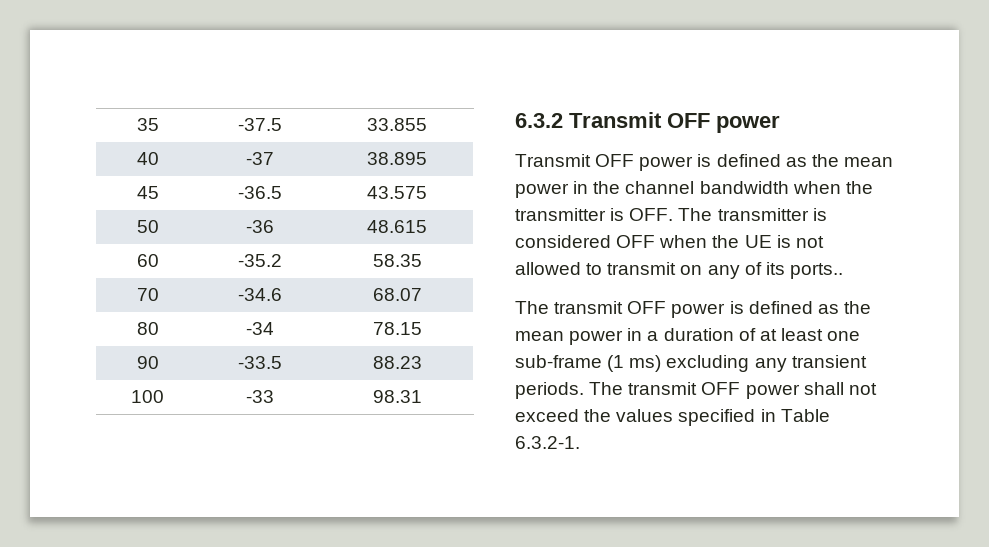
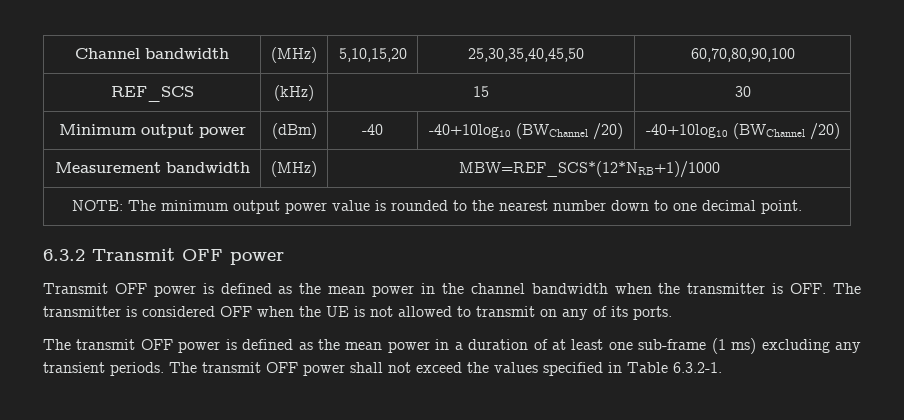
- 35 | -37.5 | 33.855
- 40 | -37 | 38.895
- 45 | -36.5 | 43.575
- 50 | -36 | 48.615
- 60 | -35.2 | 58.35
- 70 | -34.6 | 68.07
- 80 | -34 | 78.15
- 90 | -33.5 | 88.23
- 100 | -33 | 98.31
+ Channel bandwidth | (MHz) | 5,10,15,20 | 25,30,35,40,45,50 | 60,70,80,90,100
+ REF_SCS | (kHz) | 15 | 30
+ Minimum output power | (dBm) | -40 | -40+10log10 (BWChannel /20) | -40+10log10 (BWChannel /20)
+ Measurement bandwidth | (MHz) | MBW=REF_SCS*(12*NRB+1)/1000
+ NOTE: The minimum output power value is rounded to the nearest number down to one decimal point.
- Transmit OFF power is defined as the mean power in the channel bandwidth when the transmitter is OFF. The transmitter is considered OFF when the UE is not allowed to transmit on any of its ports..
+ Transmit OFF power is defined as the mean power in the channel bandwidth when the transmitter is OFF. The transmitter is considered OFF when the UE is not allowed to transmit on any of its ports.

